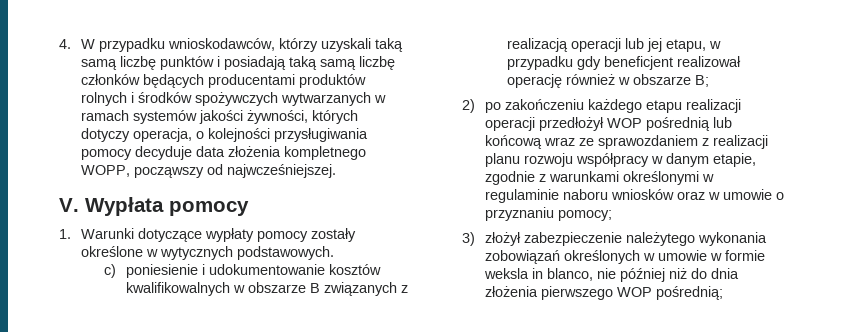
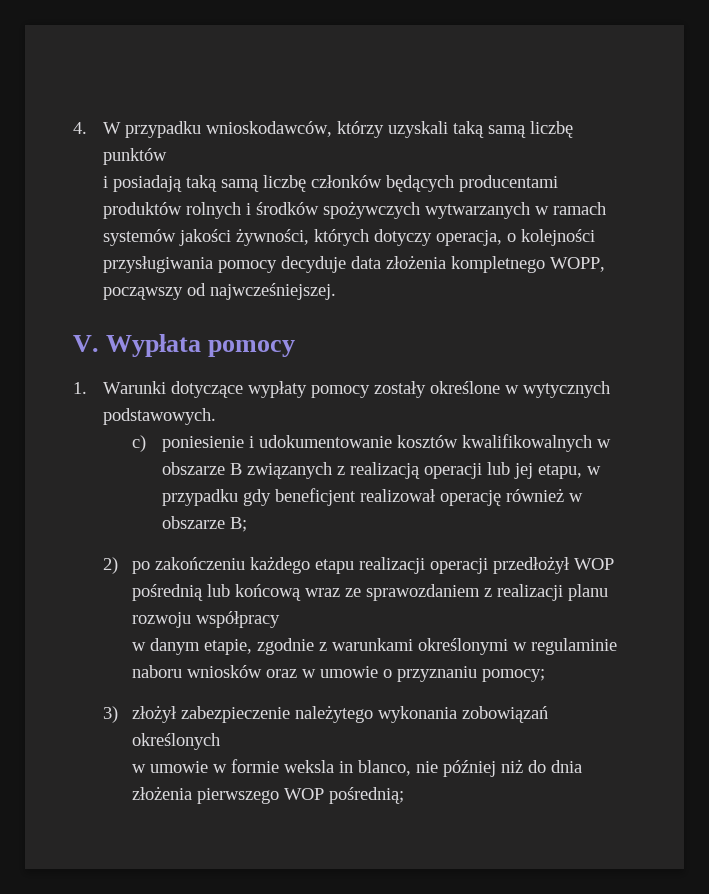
- 4. W przypadku wnioskodawców, którzy uzyskali taką samą liczbę punktów i posiadają taką samą liczbę członków będących producentami produktów rolnych i środków spożywczych wytwarzanych w ramach systemów jakości żywności, których dotyczy operacja, o kolejności przysługiwania pomocy decyduje data złożenia kompletnego WOPP, począwszy od najwcześniejszej.
+ 4. W przypadku wnioskodawców, którzy uzyskali taką samą liczbę punktów
+ i posiadają taką samą liczbę członków będących producentami produktów rolnych i środków spożywczych wytwarzanych w ramach systemów jakości żywności, których dotyczy operacja, o kolejności przysługiwania pomocy decyduje data złożenia kompletnego WOPP, począwszy od najwcześniejszej.
- 2) po zakończeniu każdego etapu realizacji operacji przedłożył WOP pośrednią lub końcową wraz ze sprawozdaniem z realizacji planu rozwoju współpracy w danym etapie, zgodnie z warunkami określonymi w regulaminie naboru wniosków oraz w umowie o przyznaniu pomocy;
+ 2) po zakończeniu każdego etapu realizacji operacji przedłożył WOP pośrednią lub końcową wraz ze sprawozdaniem z realizacji planu rozwoju współpracy
+ w danym etapie, zgodnie z warunkami określonymi w regulaminie naboru wniosków oraz w umowie o przyznaniu pomocy;
- 3) złożył zabezpieczenie należytego wykonania zobowiązań określonych w umowie w formie weksla in blanco, nie później niż do dnia złożenia pierwszego WOP pośrednią;
+ 3) złożył zabezpieczenie należytego wykonania zobowiązań określonych
+ w umowie w formie weksla in blanco, nie później niż do dnia złożenia pierwszego WOP pośrednią;

